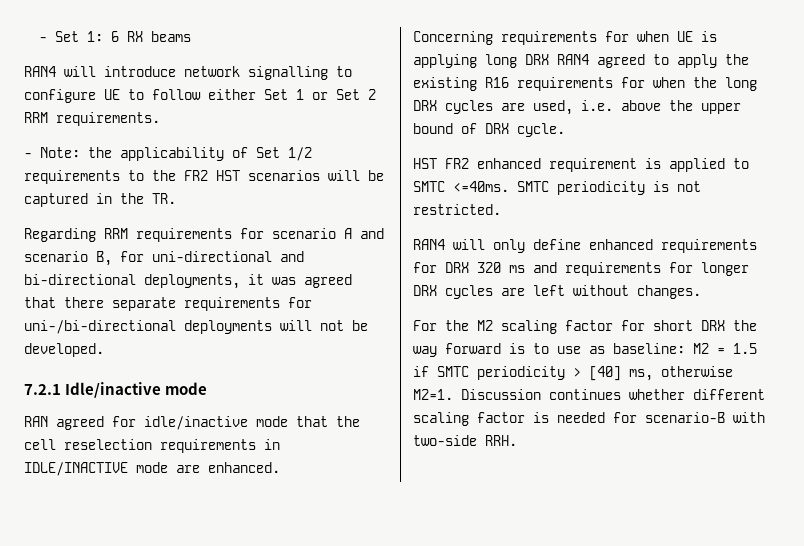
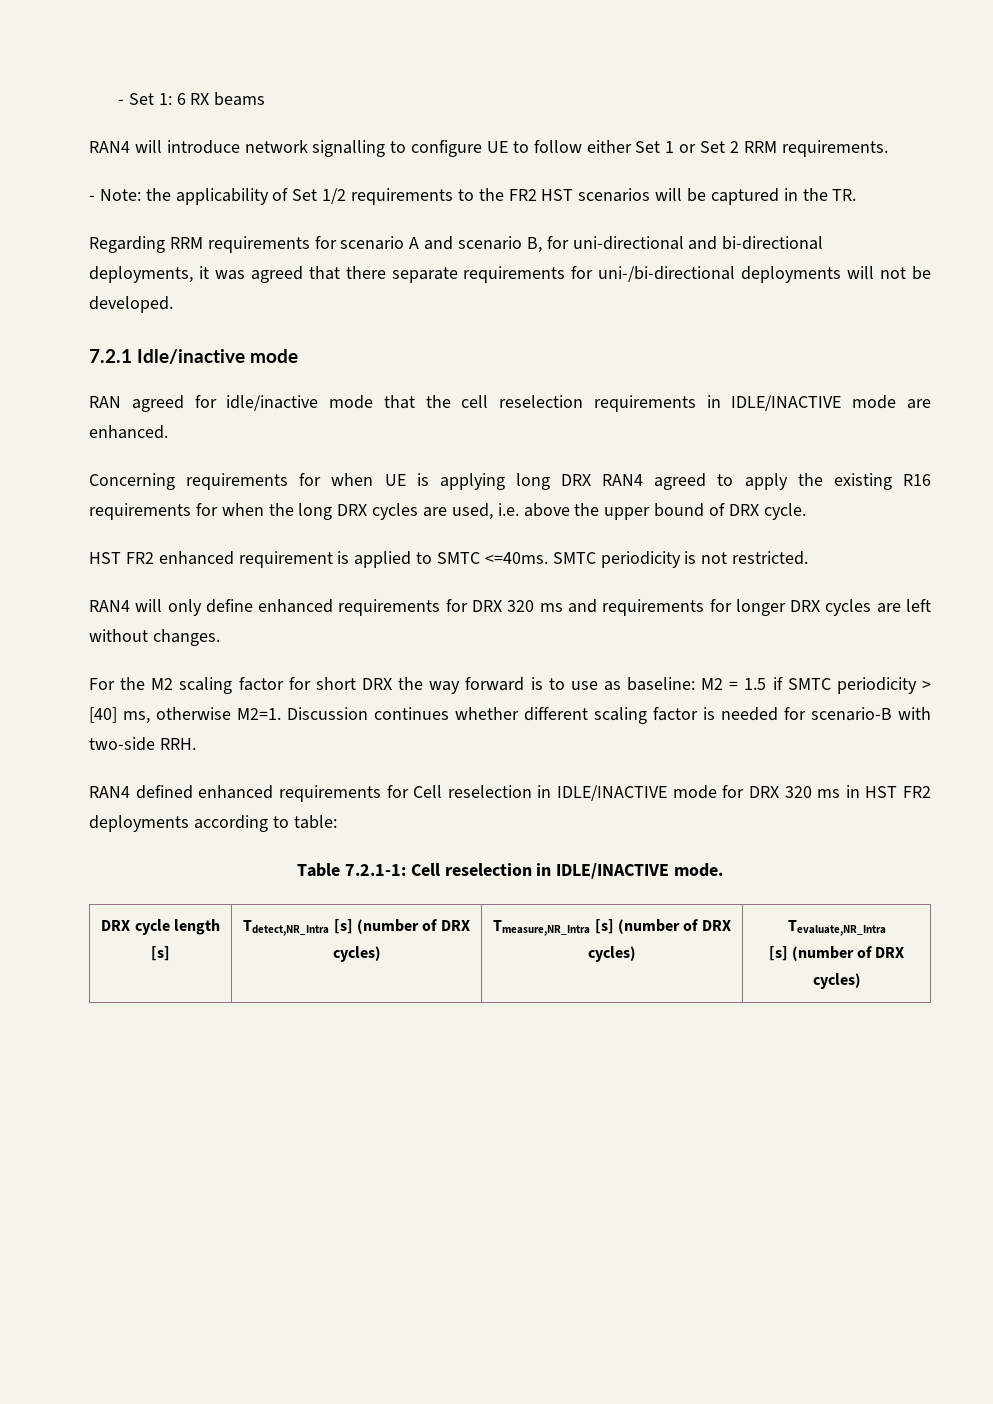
+ RAN4 defined enhanced requirements for Cell reselection in IDLE/INACTIVE mode for DRX 320 ms in HST FR2 deployments according to table:
+ Table 7.2.1-1: Cell reselection in IDLE/INACTIVE mode.
+ DRX cycle length [s] | Tdetect,NR_Intra [s] (number of DRX cycles) | Tmeasure,NR_Intra [s] (number of DRX cycles) | Tevaluate,NR_Intra
+ [s] (number of DRX cycles)

